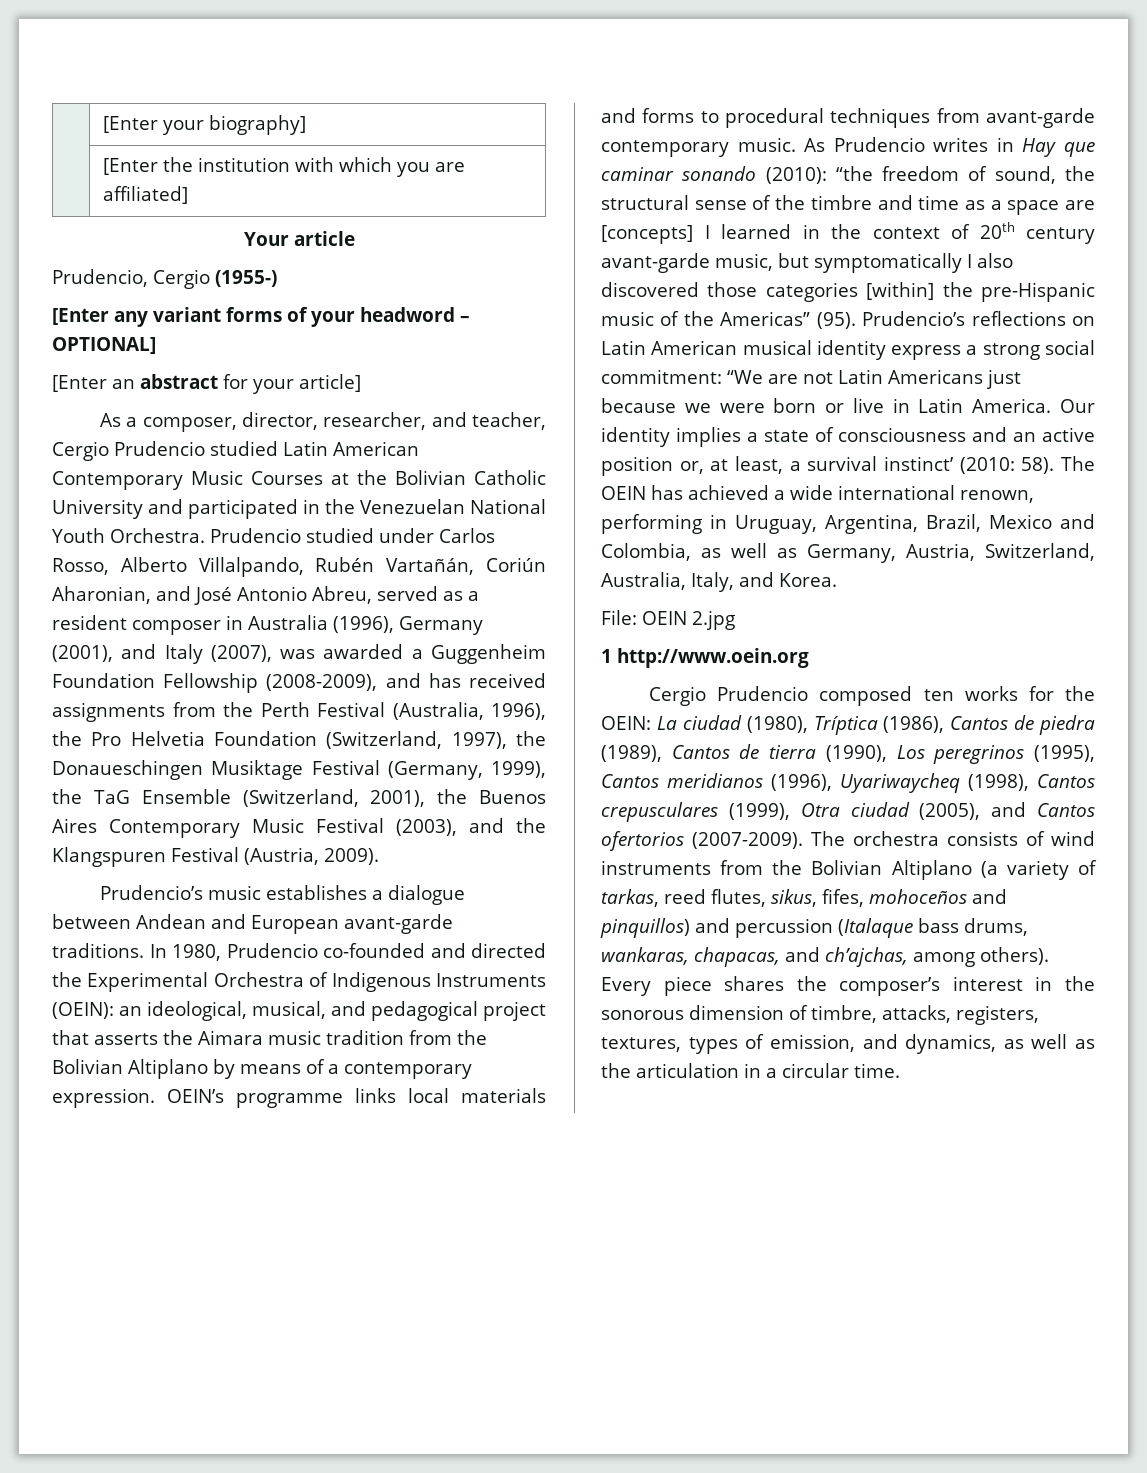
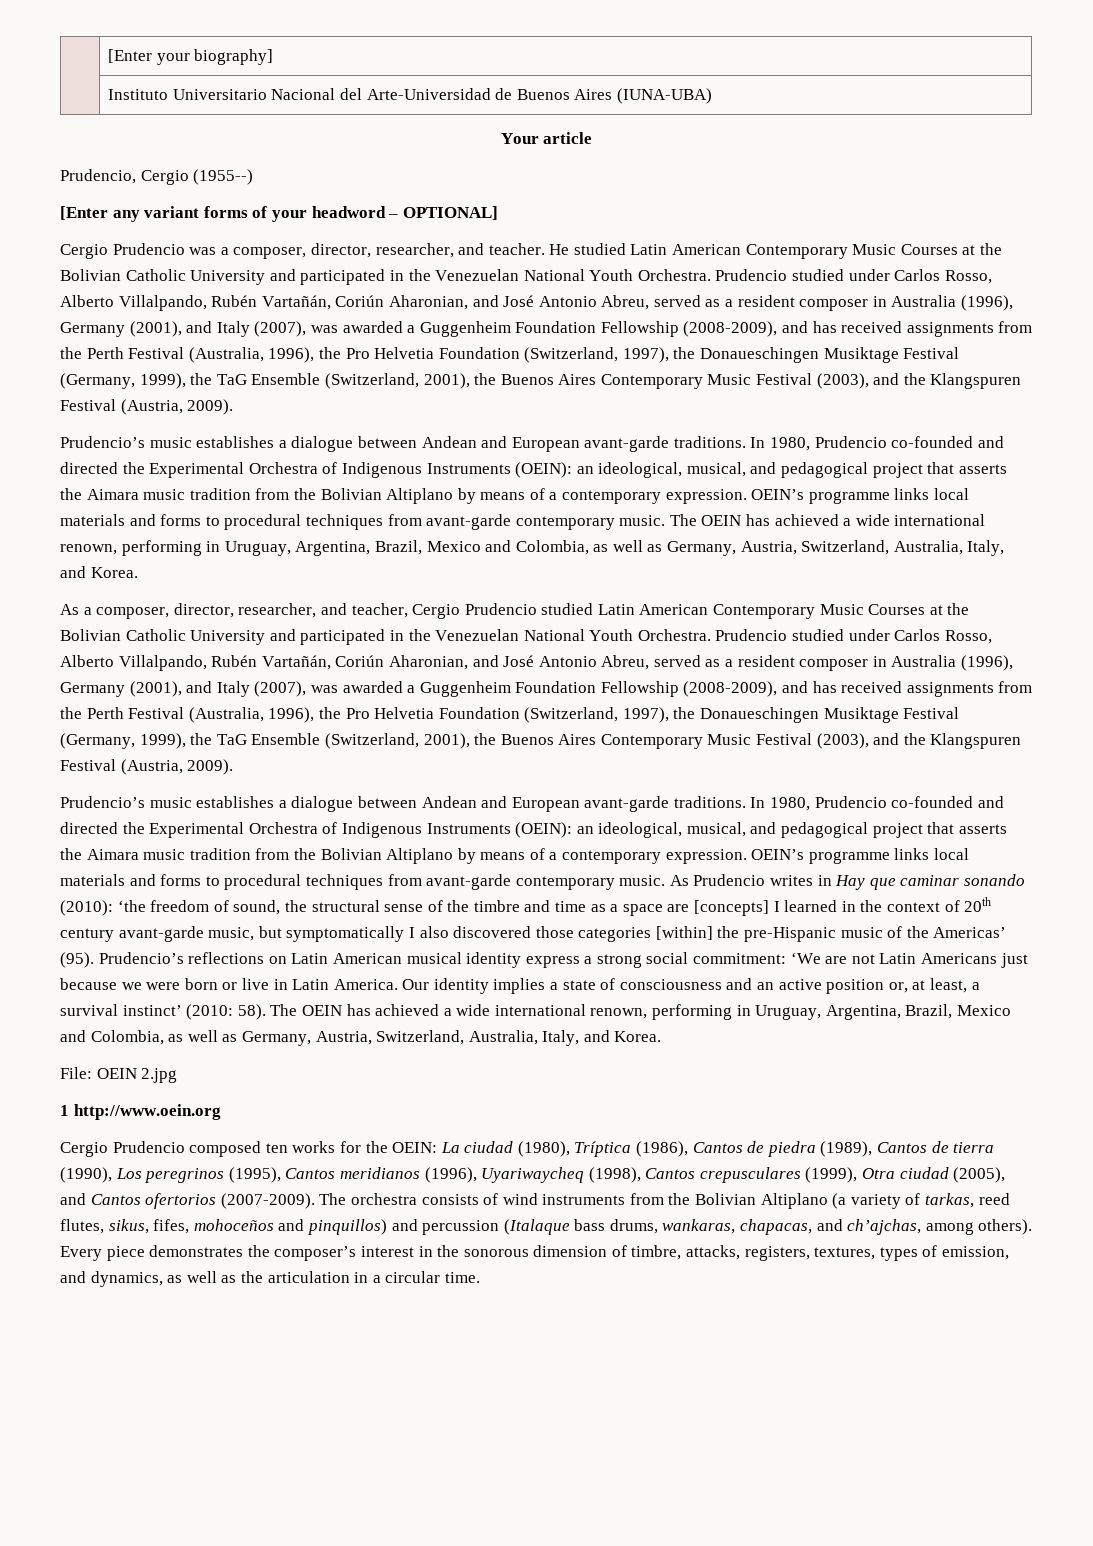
- | [Enter the institution with which you are affiliated]
+ | Instituto Universitario Nacional del Arte-Universidad de Buenos Aires (IUNA-UBA)
- Prudencio, Cergio (1955-)
+ Prudencio, Cergio (1955--)
- [Enter an abstract for your article]
+ Cergio Prudencio was a composer, director, researcher, and teacher. He studied Latin American Contemporary Music Courses at the Bolivian Catholic University and participated in the Venezuelan National Youth Orchestra. Prudencio studied under Carlos Rosso, Alberto Villalpando, Rubén Vartañán, Coriún Aharonian, and José Antonio Abreu, served as a resident composer in Australia (1996), Germany (2001), and Italy (2007), was awarded a Guggenheim Foundation Fellowship (2008-2009), and has received assignments from the Perth Festival (Australia, 1996), the Pro Helvetia Foundation (Switzerland, 1997), the Donaueschingen Musiktage Festival (Germany, 1999), the TaG Ensemble (Switzerland, 2001), the Buenos Aires Contemporary Music Festival (2003), and the Klangspuren Festival (Austria, 2009).
+ Prudencio’s music establishes a dialogue between Andean and European avant-garde traditions. In 1980, Prudencio co-founded and directed the Experimental Orchestra of Indigenous Instruments (OEIN): an ideological, musical, and pedagogical project that asserts the Aimara music tradition from the Bolivian Altiplano by means of a contemporary expression. OEIN’s programme links local materials and forms to procedural techniques from avant-garde contemporary music. The OEIN has achieved a wide international renown, performing in Uruguay, Argentina, Brazil, Mexico and Colombia, as well as Germany, Austria, Switzerland, Australia, Italy, and Korea.
- As Prudencio writes in Hay que caminar sonando (2010): “the freedom of sound, the structural sense of the timbre and time as a space are [concepts] I learned in the context of 20th century avant-garde music, but symptomatically I also discovered those categories [within] the pre-Hispanic music of the Americas” (95).
+ As Prudencio writes in Hay que caminar sonando (2010): ‘the freedom of sound, the structural sense of the timbre and time as a space are [concepts] I learned in the context of 20th century avant-garde music, but symptomatically I also discovered those categories [within] the pre-Hispanic music of the Americas’ (95).
- Prudencio’s reflections on Latin American musical identity express a strong social commitment: “We are not Latin Americans just because we were born or live in Latin America.
+ Prudencio’s reflections on Latin American musical identity express a strong social commitment: ‘We are not Latin Americans just because we were born or live in Latin America.
- Every piece shares the composer’s interest in the sonorous dimension of timbre, attacks, registers, textures, types of emission, and dynamics, as well as the articulation in a circular time.
+ Every piece demonstrates the composer’s interest in the sonorous dimension of timbre, attacks, registers, textures, types of emission, and dynamics, as well as the articulation in a circular time.

